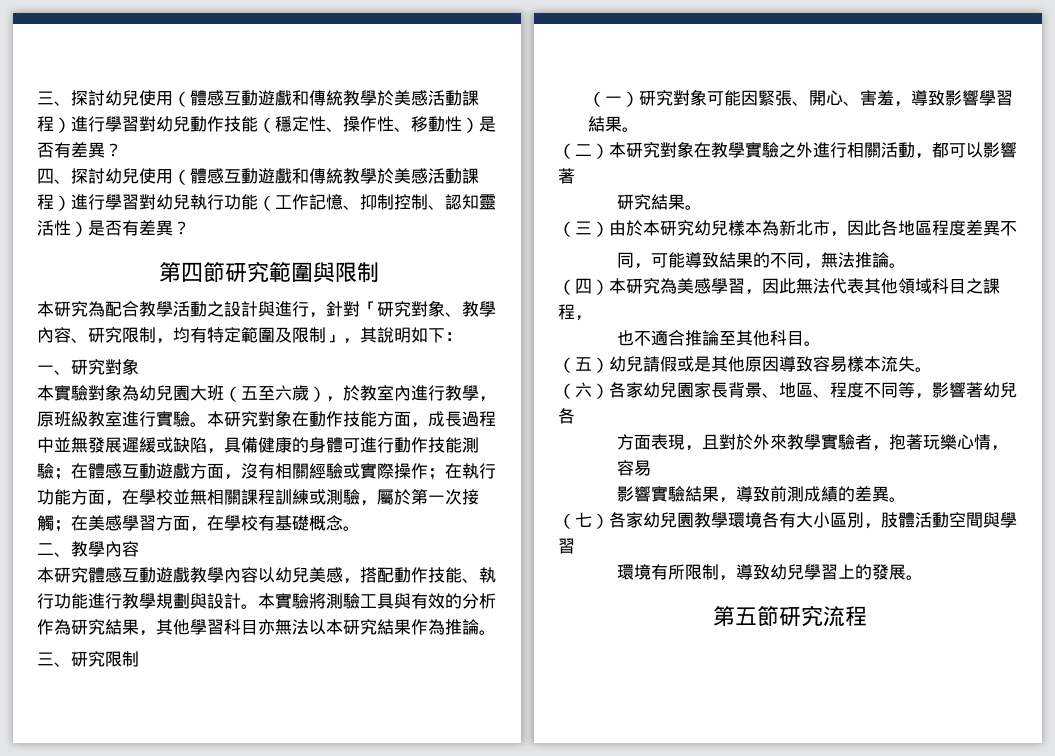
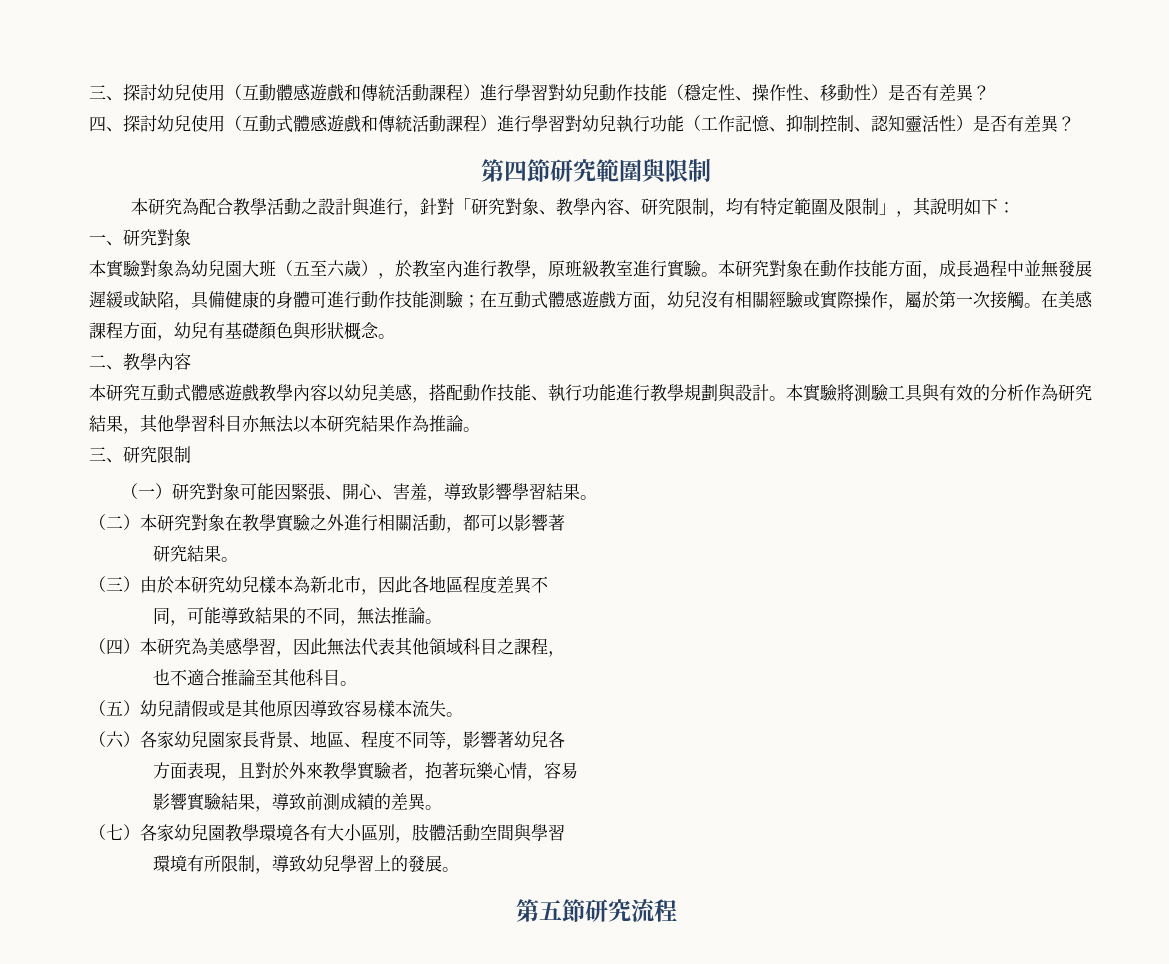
- 三、探討幼兒使用（體感互動遊戲和傳統教學於美感活動課程）進行學習對幼兒動作技能（穩定性、操作性、移動性）是否有差異？
+ 三、探討幼兒使用（互動體感遊戲和傳統活動課程）進行學習對幼兒動作技能（穩定性、操作性、移動性）是否有差異？
- 四、探討幼兒使用（體感互動遊戲和傳統教學於美感活動課程）進行學習對幼兒執行功能（工作記憶、抑制控制、認知靈活性）是否有差異？
+ 四、探討幼兒使用（互動式體感遊戲和傳統活動課程）進行學習對幼兒執行功能（工作記憶、抑制控制、認知靈活性）是否有差異？
- 本研究對象在動作技能方面，成長過程中並無發展遲緩或缺陷，具備健康的身體可進行動作技能測驗；在體感互動遊戲方面，沒有相關經驗或實際操作；在執行功能方面，在學校並無相關課程訓練或測驗，屬於第一次接觸；在美感學習方面，在學校有基礎概念。
+ 本研究對象在動作技能方面，成長過程中並無發展遲緩或缺陷，具備健康的身體可進行動作技能測驗；在互動式體感遊戲方面，幼兒沒有相關經驗或實際操作，屬於第一次接觸。在美感課程方面，幼兒有基礎顏色與形狀概念。
- 本研究體感互動遊戲教學內容以幼兒美感，搭配動作技能、執行功能進行教學規劃與設計。
+ 本研究互動式體感遊戲教學內容以幼兒美感，搭配動作技能、執行功能進行教學規劃與設計。

